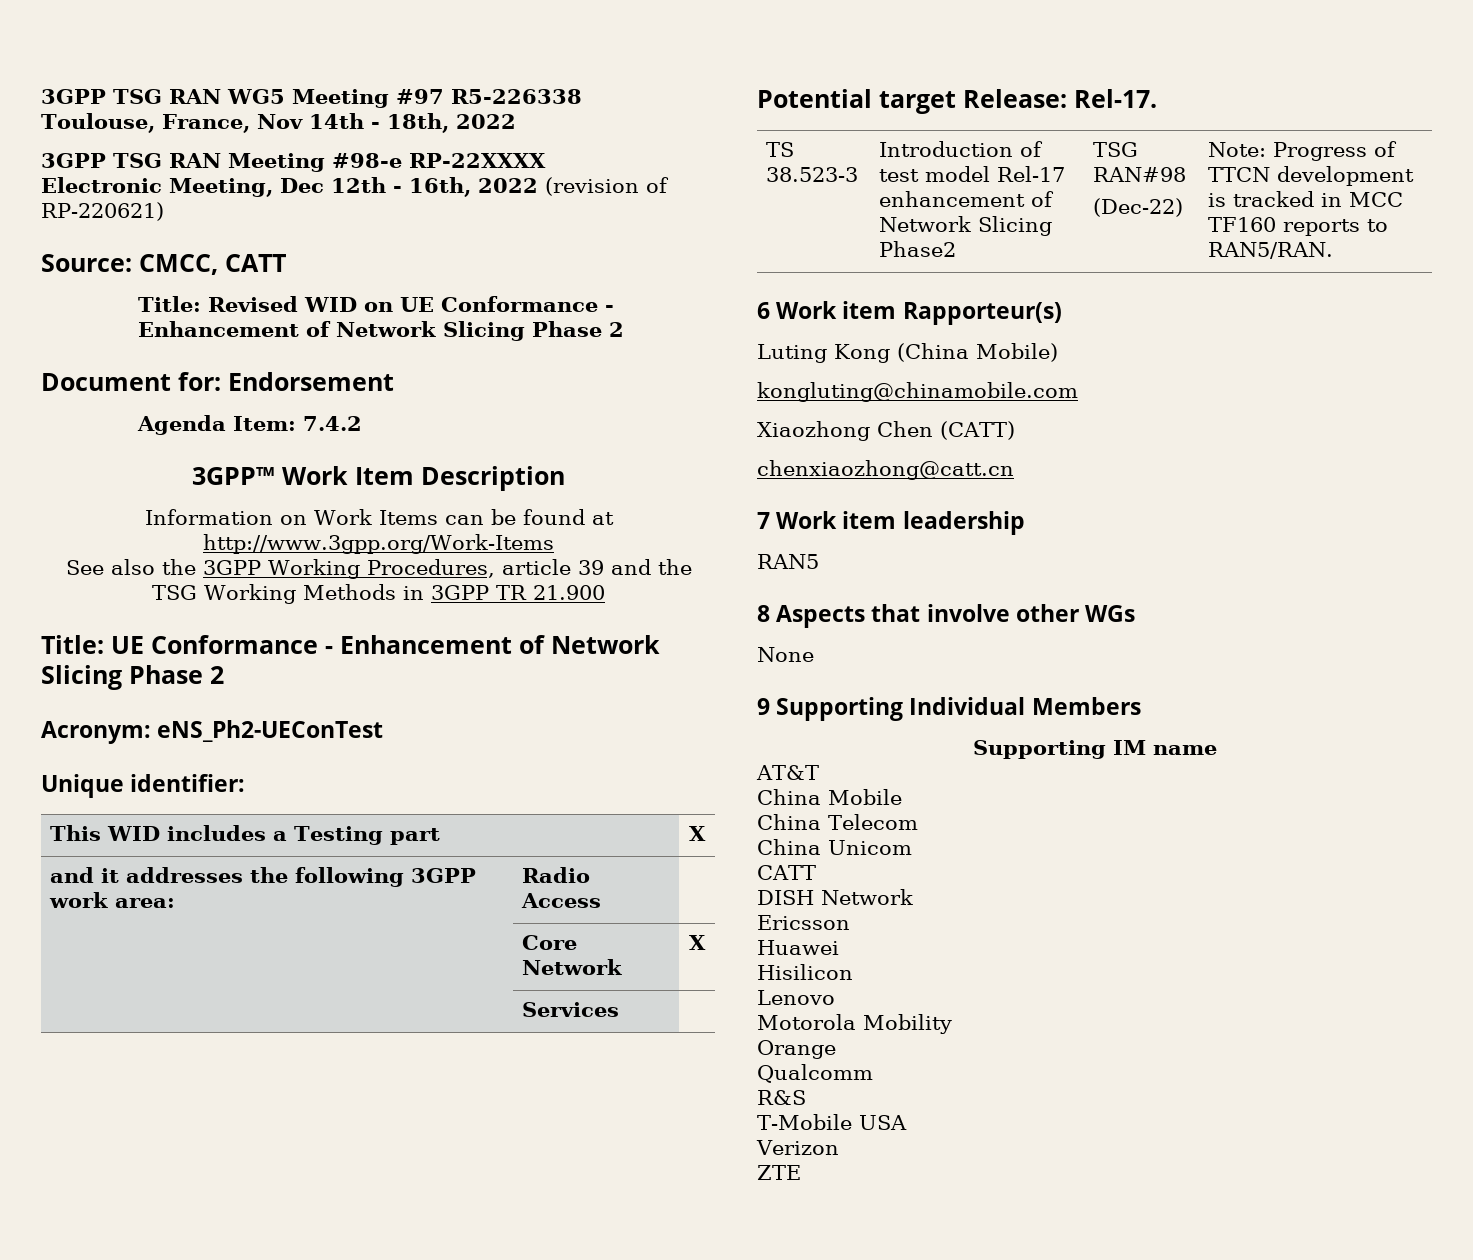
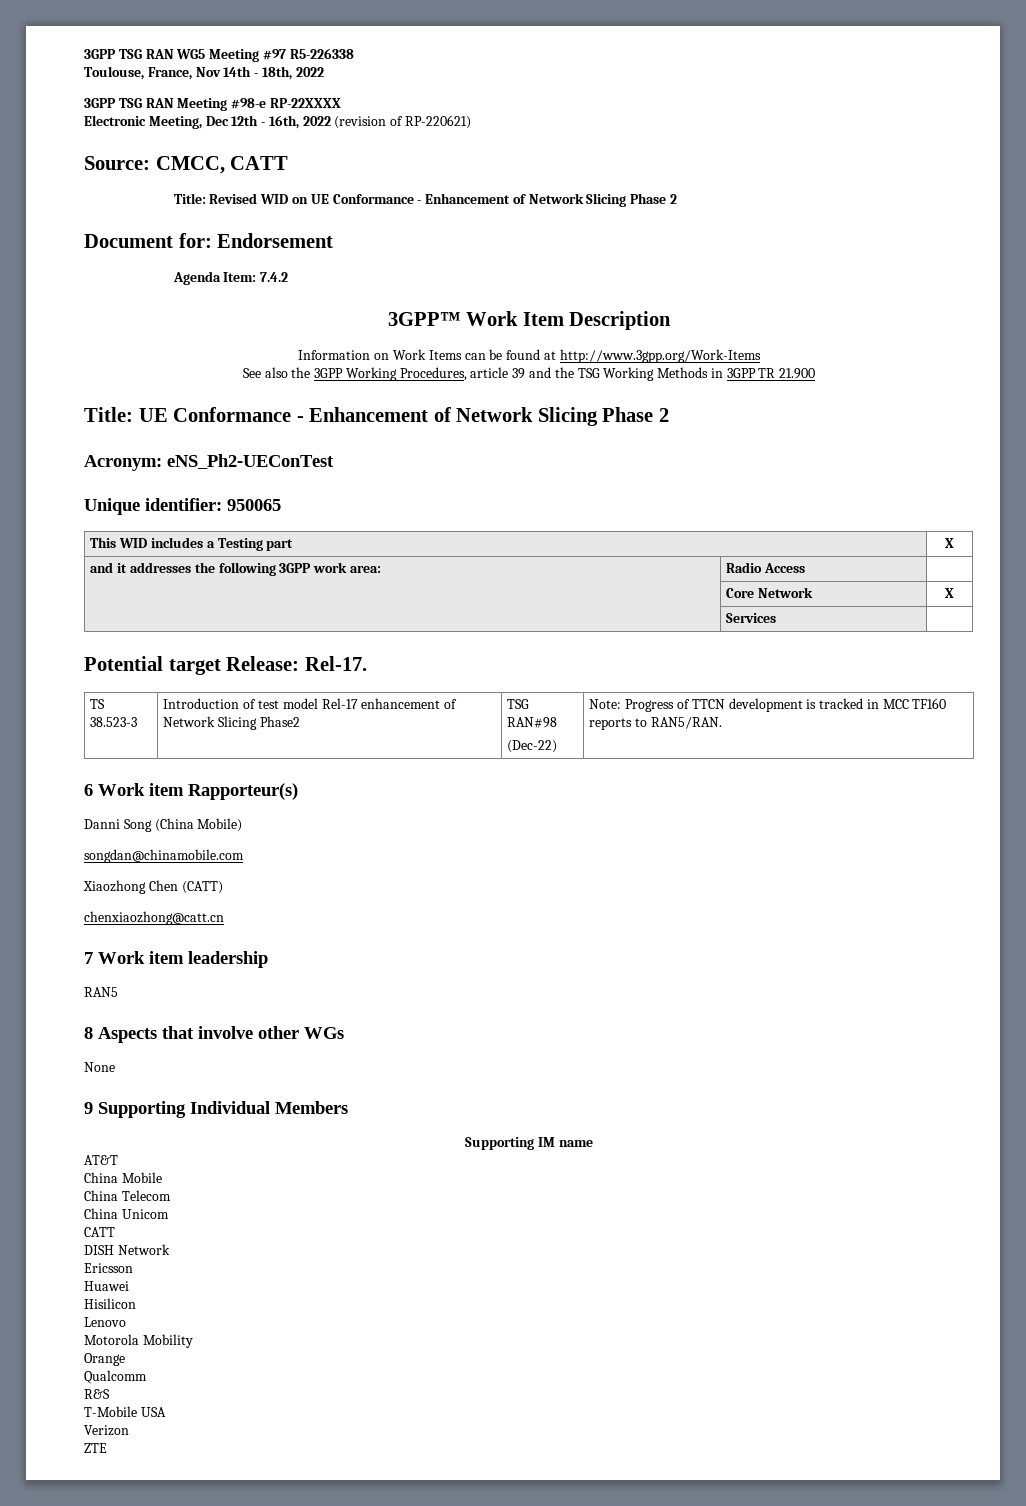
- Unique identifier:
+ Unique identifier: 950065
- Luting Kong (China Mobile)
+ Danni Song (China Mobile)
- kongluting@chinamobile.com
+ songdan@chinamobile.com

